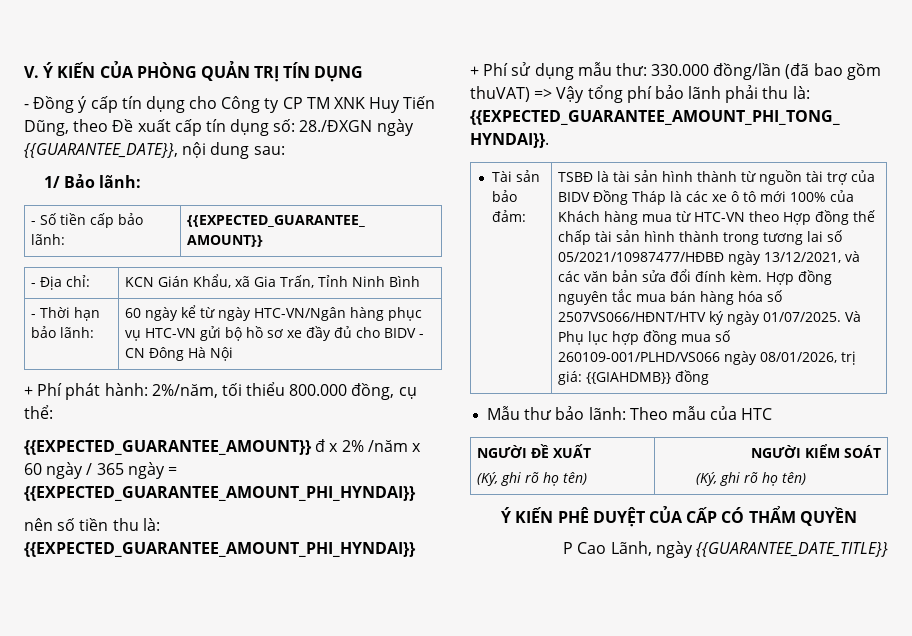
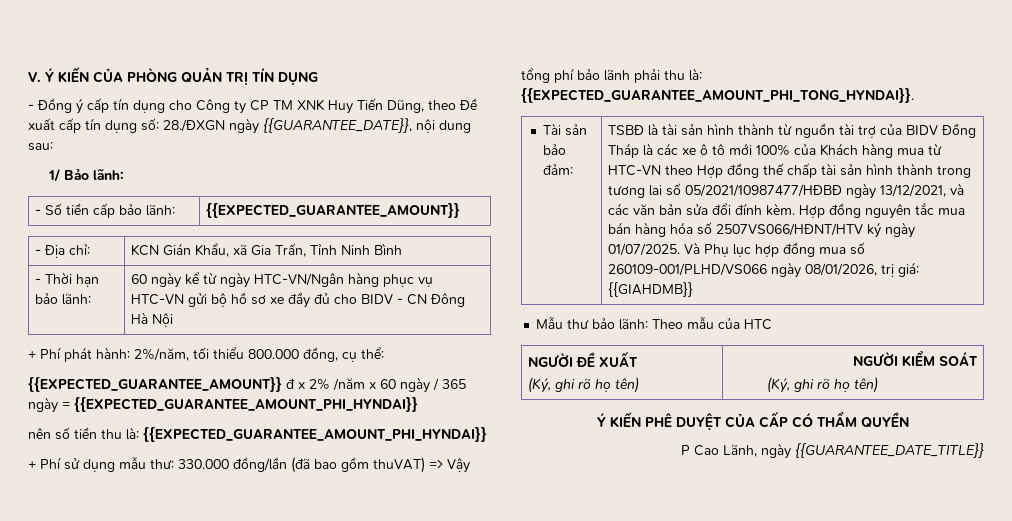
- Và Phụ lục hợp đồng mua số 260109-001/PLHD/VS066 ngày 08/01/2026, trị giá: {{GIAHDMB}} đồng
+ Và Phụ lục hợp đồng mua số 260109-001/PLHD/VS066 ngày 08/01/2026, trị giá: {{GIAHDMB}}

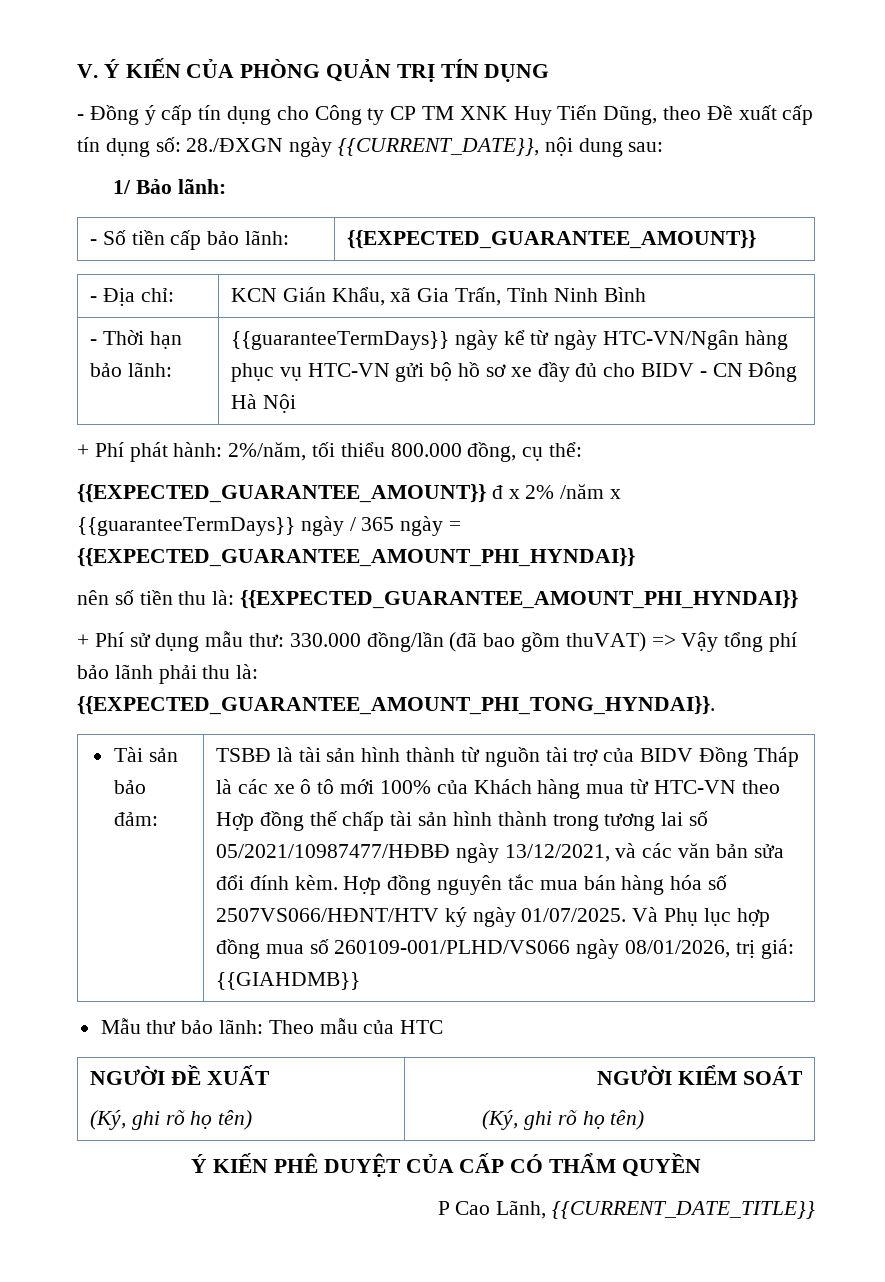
- - Đồng ý cấp tín dụng cho Công ty CP TM XNK Huy Tiến Dũng, theo Đề xuất cấp tín dụng số: 28./ĐXGN ngày {{GUARANTEE_DATE}}, nội dung sau:
+ - Đồng ý cấp tín dụng cho Công ty CP TM XNK Huy Tiến Dũng, theo Đề xuất cấp tín dụng số: 28./ĐXGN ngày {{CURRENT_DATE}}, nội dung sau:
- - Thời hạn bảo lãnh: | 60 ngày kể từ ngày HTC-VN/Ngân hàng phục vụ HTC-VN gửi bộ hồ sơ xe đầy đủ cho BIDV - CN Đông Hà Nội
+ - Thời hạn bảo lãnh: | {{guaranteeTermDays}} ngày kể từ ngày HTC-VN/Ngân hàng phục vụ HTC-VN gửi bộ hồ sơ xe đầy đủ cho BIDV - CN Đông Hà Nội
- {{EXPECTED_GUARANTEE_AMOUNT}} đ x 2% /năm x 60 ngày / 365 ngày = {{EXPECTED_GUARANTEE_AMOUNT_PHI_HYNDAI}}
+ {{EXPECTED_GUARANTEE_AMOUNT}} đ x 2% /năm x {{guaranteeTermDays}} ngày / 365 ngày = {{EXPECTED_GUARANTEE_AMOUNT_PHI_HYNDAI}}
- P Cao Lãnh, ngày {{GUARANTEE_DATE_TITLE}}
+ P Cao Lãnh, {{CURRENT_DATE_TITLE}}

